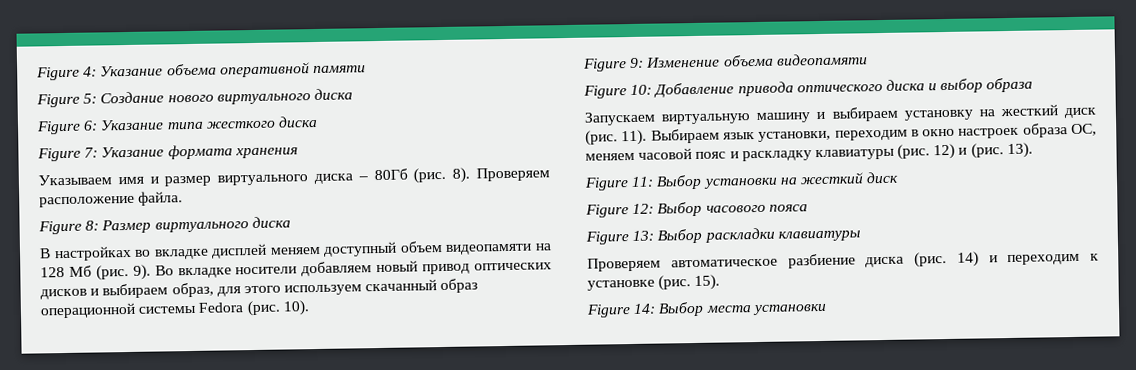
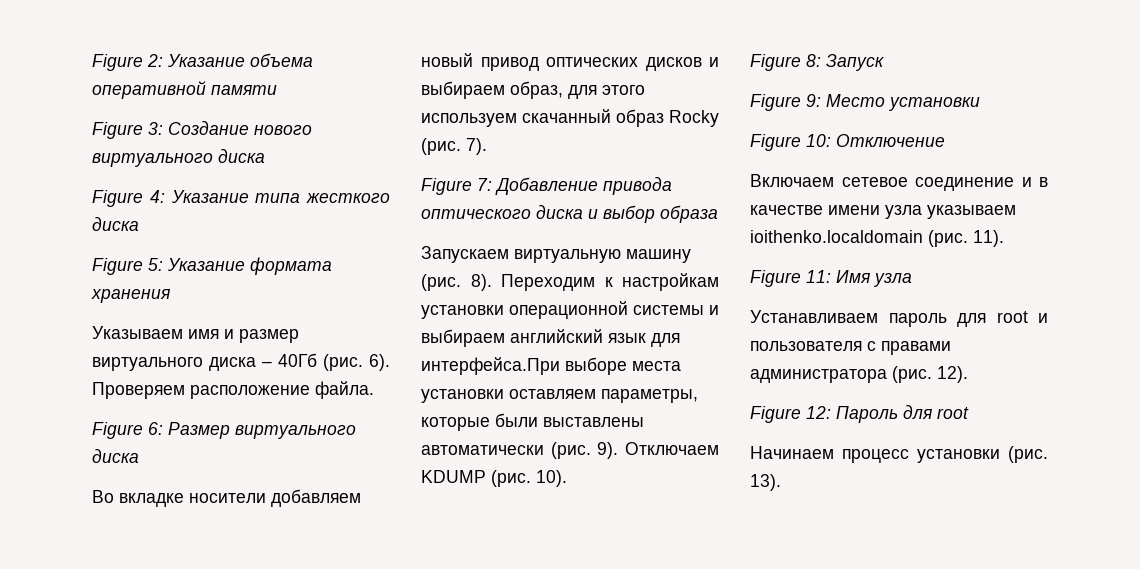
- Figure 4: Указание объема оперативной памяти
+ Figure 2: Указание объема оперативной памяти
- Figure 5: Создание нового виртуального диска
+ Figure 3: Создание нового виртуального диска
- Figure 6: Указание типа жесткого диска
+ Figure 4: Указание типа жесткого диска
- Figure 7: Указание формата хранения
+ Figure 5: Указание формата хранения
- Указываем имя и размер виртуального диска – 80Гб (рис. 8).
+ Указываем имя и размер виртуального диска – 40Гб (рис. 6).
- Figure 8: Размер виртуального диска
+ Figure 6: Размер виртуального диска
- В настройках во вкладке дисплей меняем доступный объем видеопамяти на 128 Мб (рис. 9). Во вкладке носители добавляем новый привод оптических дисков и выбираем образ, для этого используем скачанный образ операционной системы Fedora (рис. 10).
- Figure 9: Изменение объема видеопамяти
- Figure 10: Добавление привода оптического диска и выбор образа
+ Во вкладке носители добавляем новый привод оптических дисков и выбираем образ, для этого используем скачанный образ Rocky (рис. 7).
+ Figure 7: Добавление привода оптического диска и выбор образа
- Запускаем виртуальную машину и выбираем установку на жесткий диск (рис. 11). Выбираем язык установки, переходим в окно настроек образа ОС, меняем часовой пояс и раскладку клавиатуры (рис. 12) и (рис. 13).
- Figure 11: Выбор установки на жесткий диск
- Figure 12: Выбор часового пояса
- Figure 13: Выбор раскладки клавиатуры
- Проверяем автоматическое разбиение диска (рис. 14) и переходим к установке (рис. 15).
- Figure 14: Выбор места установки
+ Запускаем виртуальную машину (рис. 8). Переходим к настройкам установки операционной системы и выбираем английский язык для интерфейса.При выборе места установки оставляем параметры, которые были выставлены автоматически (рис. 9). Отключаем KDUMP (рис. 10).
+ Figure 8: Запуск
+ Figure 9: Место установки
+ Figure 10: Отключение
+ Включаем сетевое соединение и в качестве имени узла указываем ioithenko.localdomain (рис. 11).
+ Figure 11: Имя узла
+ Устанавливаем пароль для root и пользователя с правами администратора (рис. 12).
+ Figure 12: Пароль для root
+ Начинаем процесс установки (рис. 13).

